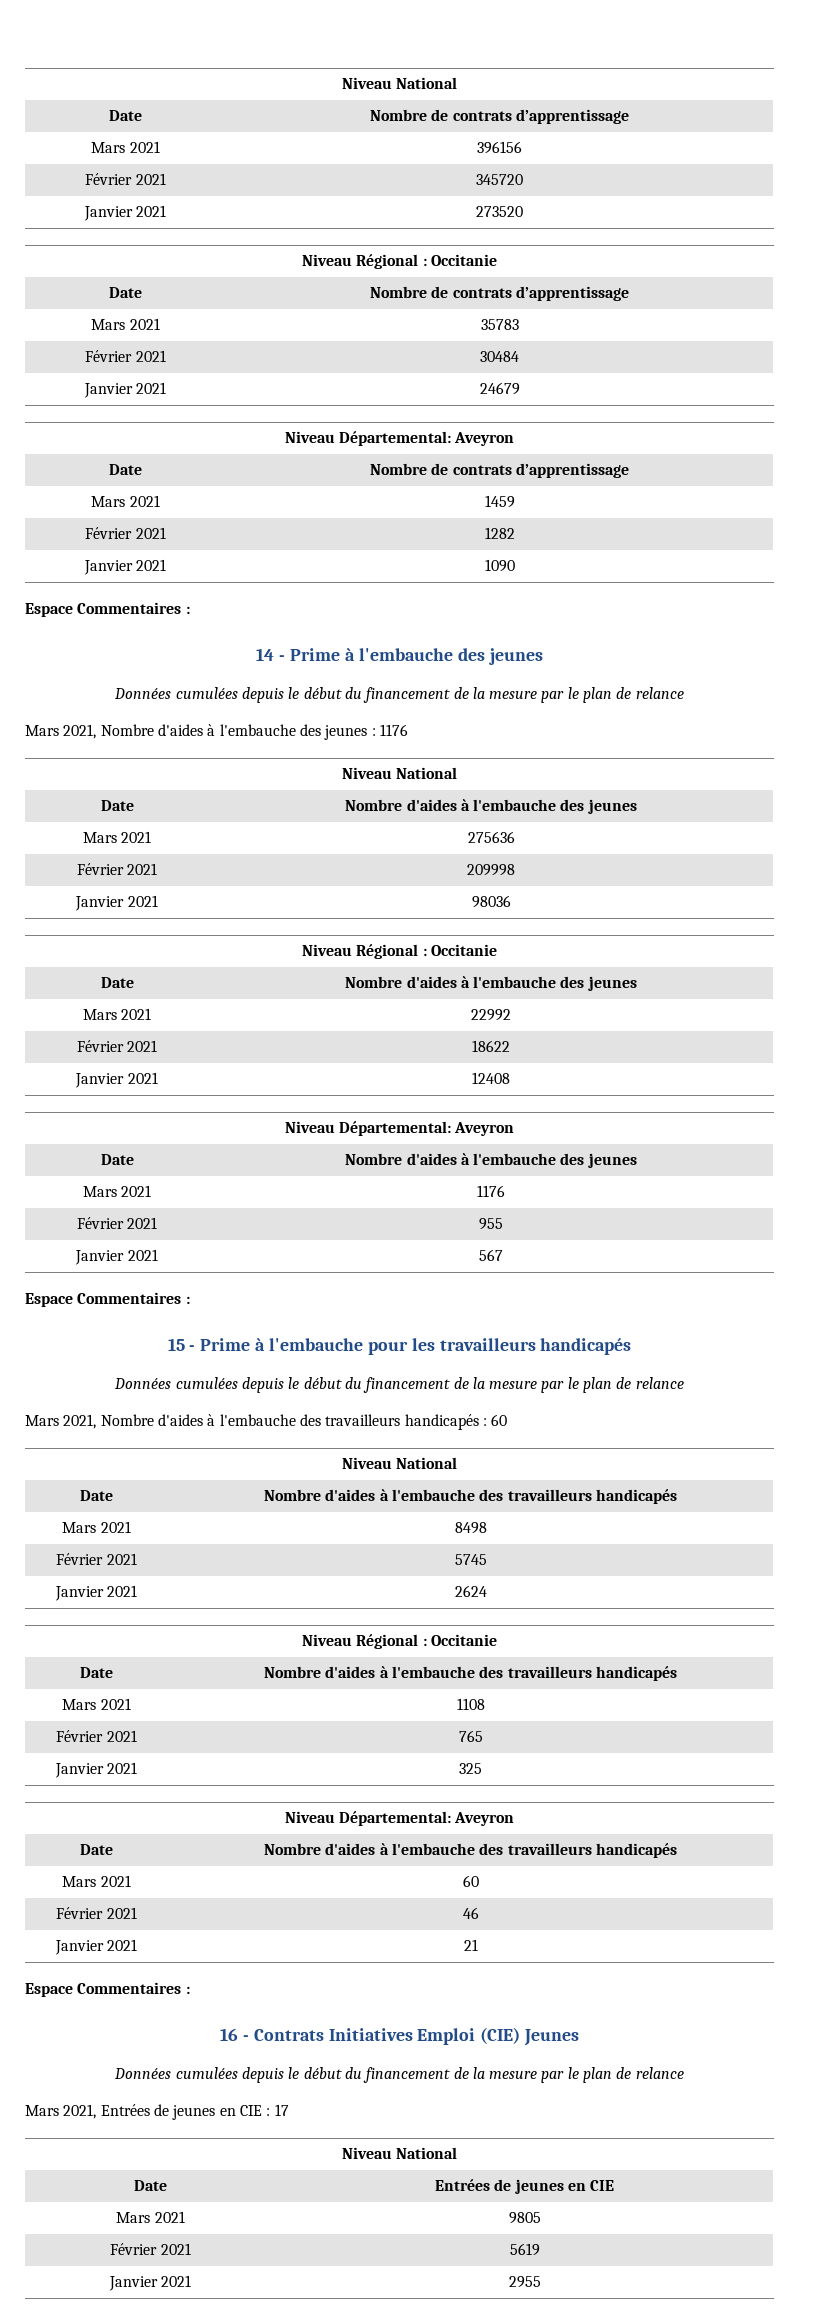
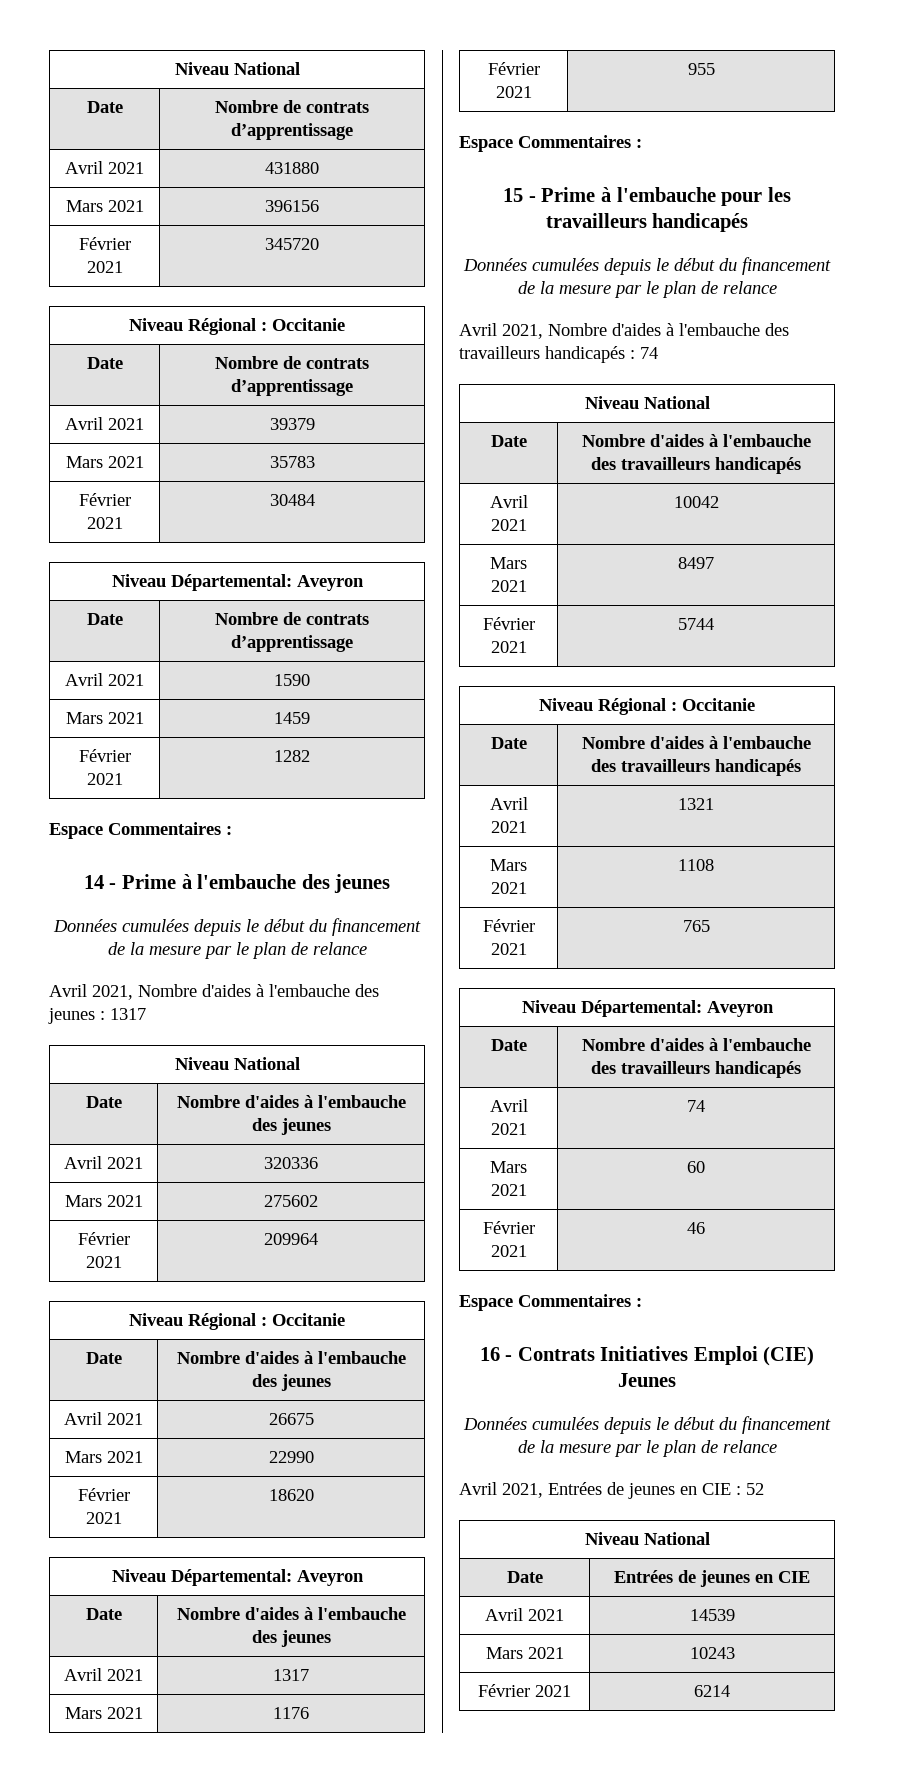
+ Avril 2021 | 431880
- Janvier 2021 | 273520
+ Avril 2021 | 39379
- Janvier 2021 | 24679
+ Avril 2021 | 1590
- Janvier 2021 | 1090
- Mars 2021, Nombre d'aides à l'embauche des jeunes : 1176
+ Avril 2021, Nombre d'aides à l'embauche des jeunes : 1317
- Mars 2021 | 275636
- Février 2021 | 209998
- Janvier 2021 | 98036
+ Avril 2021 | 320336
+ Mars 2021 | 275602
+ Février 2021 | 209964
- Mars 2021 | 22992
- Février 2021 | 18622
- Janvier 2021 | 12408
+ Avril 2021 | 26675
+ Mars 2021 | 22990
+ Février 2021 | 18620
+ Avril 2021 | 1317
- Janvier 2021 | 567
- Mars 2021, Nombre d'aides à l'embauche des travailleurs handicapés : 60
+ Avril 2021, Nombre d'aides à l'embauche des travailleurs handicapés : 74
- Mars 2021 | 8498
- Février 2021 | 5745
- Janvier 2021 | 2624
+ Avril 2021 | 10042
+ Mars 2021 | 8497
+ Février 2021 | 5744
+ Avril 2021 | 1321
- Janvier 2021 | 325
+ Avril 2021 | 74
- Janvier 2021 | 21
- Mars 2021, Entrées de jeunes en CIE : 17
+ Avril 2021, Entrées de jeunes en CIE : 52
- Mars 2021 | 9805
- Février 2021 | 5619
- Janvier 2021 | 2955
+ Avril 2021 | 14539
+ Mars 2021 | 10243
+ Février 2021 | 6214

